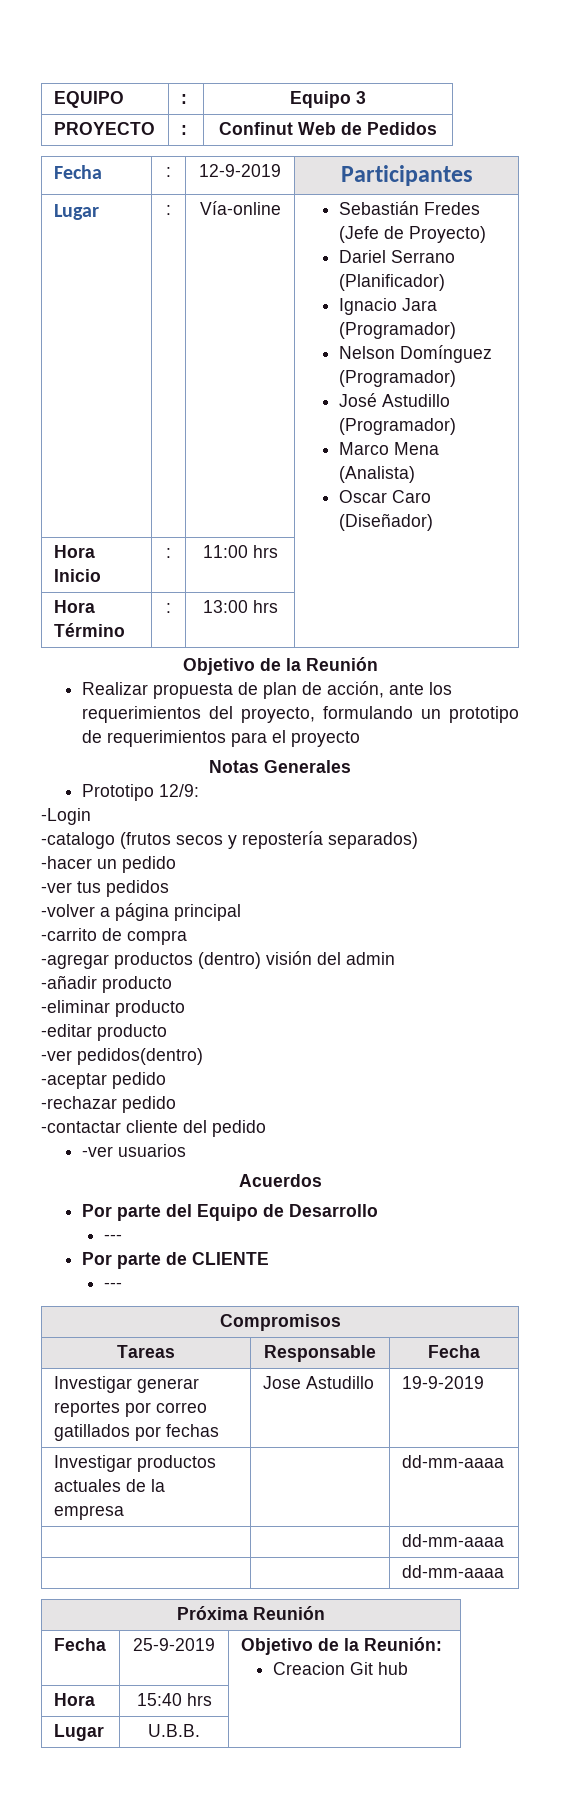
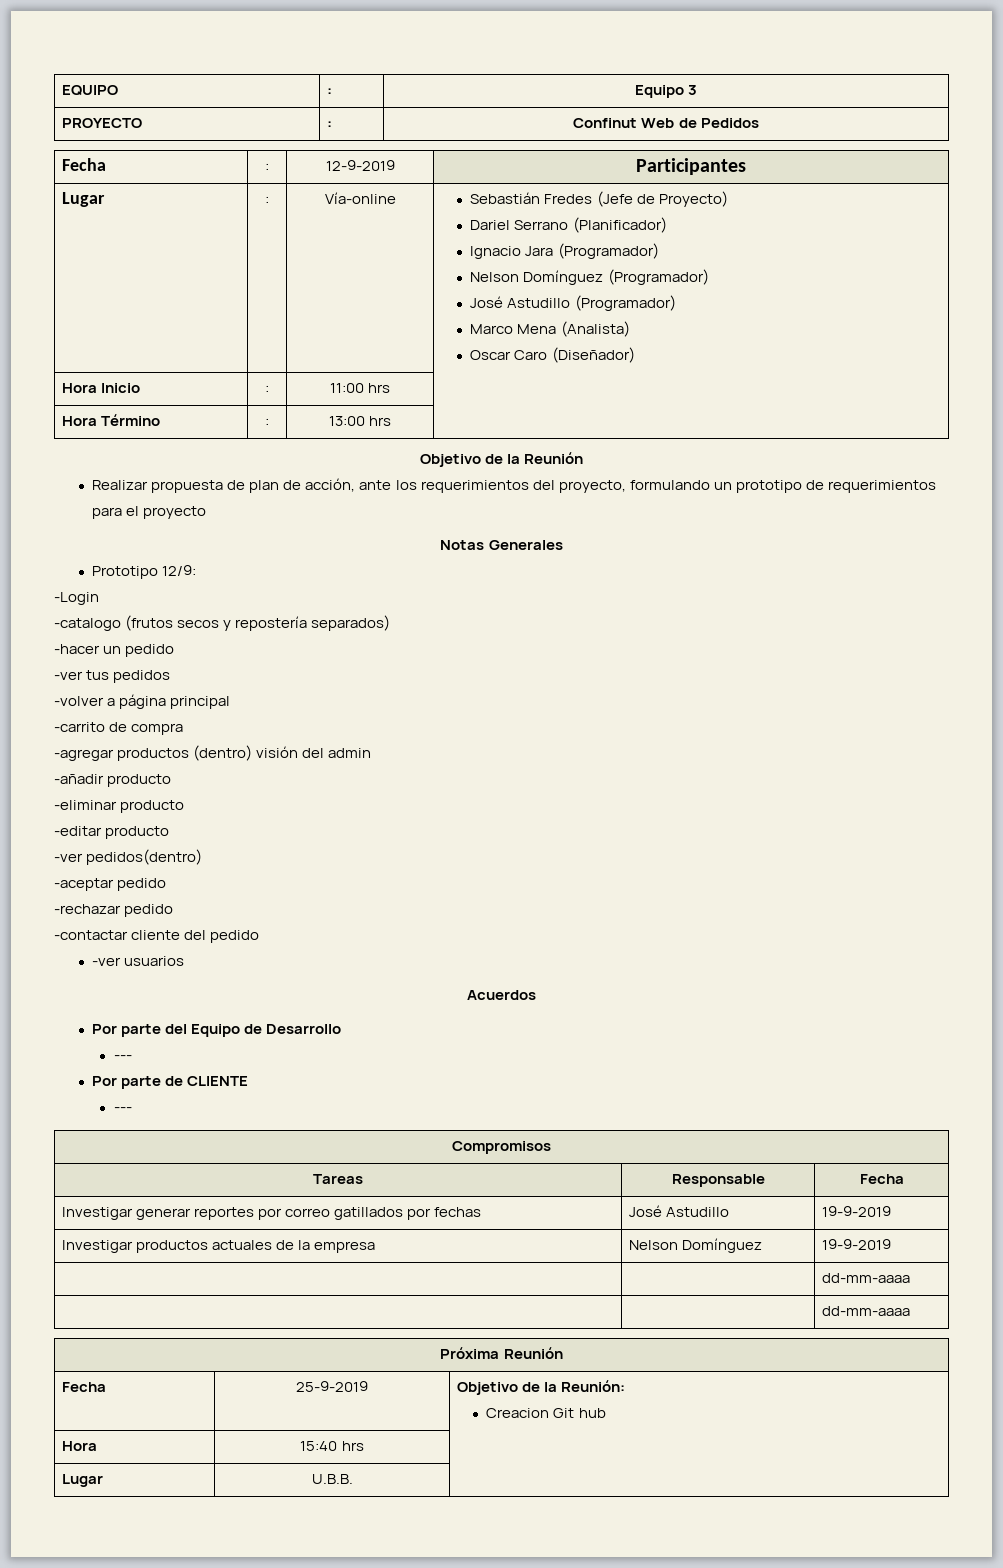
- Investigar generar reportes por correo gatillados por fechas | Jose Astudillo | 19-9-2019
+ Investigar generar reportes por correo gatillados por fechas | José Astudillo | 19-9-2019
- Investigar productos actuales de la empresa | | dd-mm-aaaa
+ Investigar productos actuales de la empresa | Nelson Domínguez | 19-9-2019

